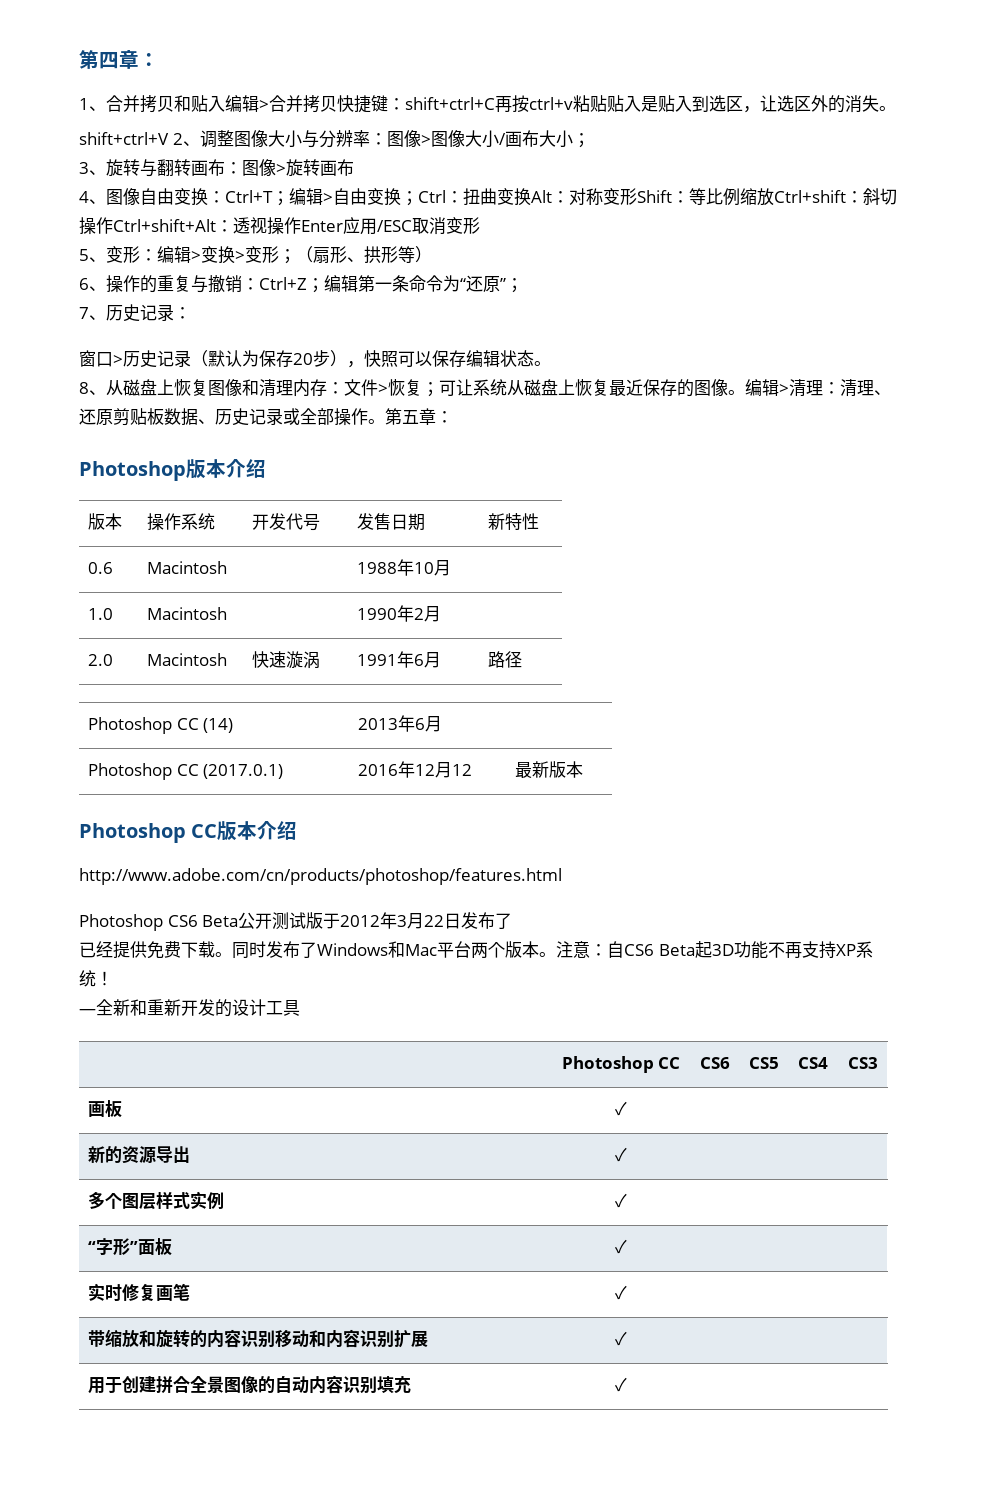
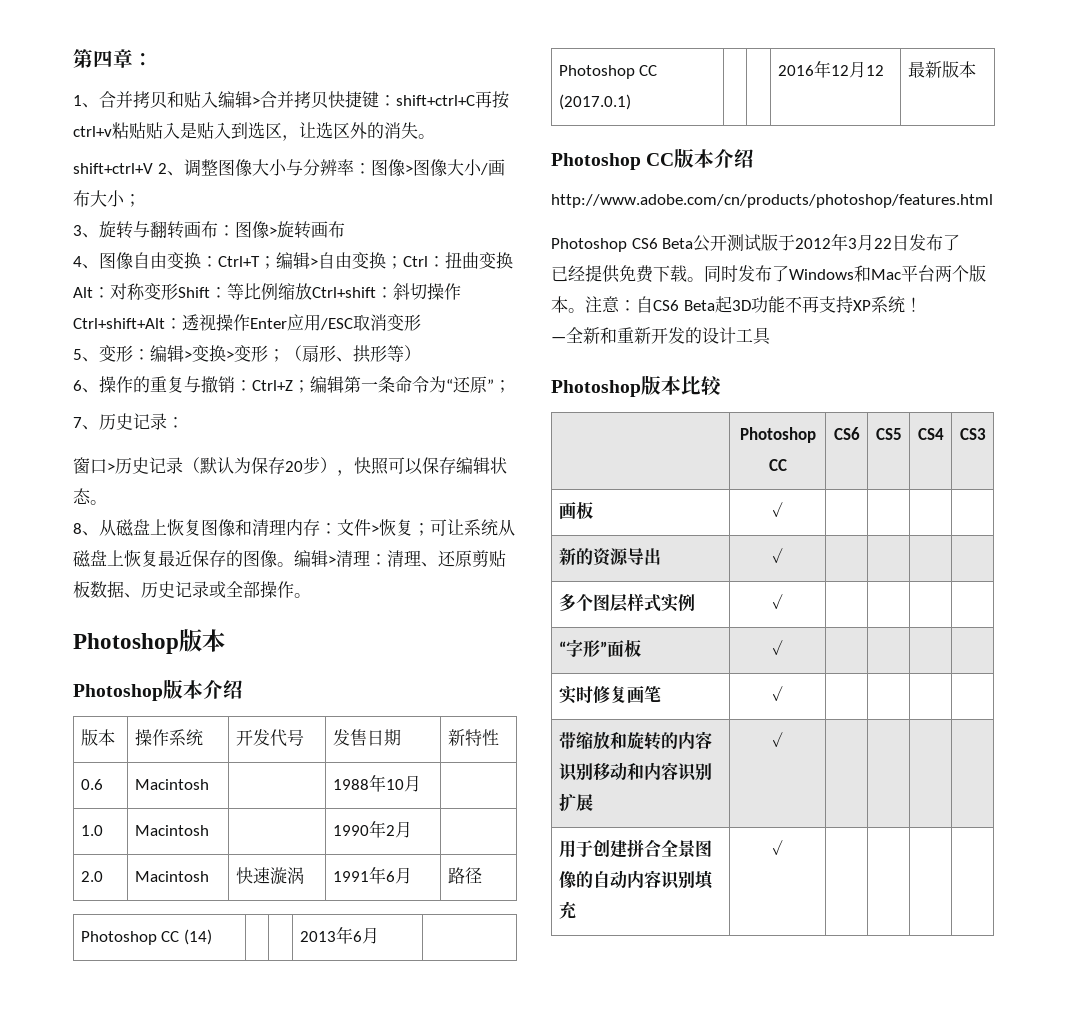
- 编辑>清理：清理、还原剪贴板数据、历史记录或全部操作。第五章：
+ 编辑>清理：清理、还原剪贴板数据、历史记录或全部操作。
+ Photoshop版本
+ Photoshop版本比较

